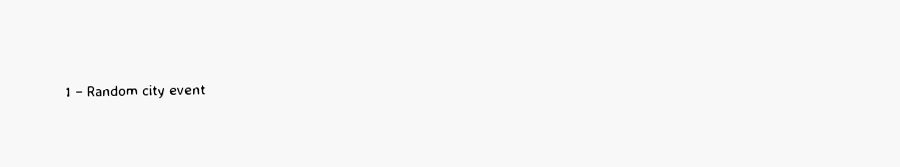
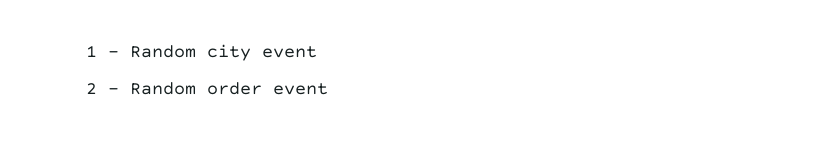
+ 2 – Random order event

